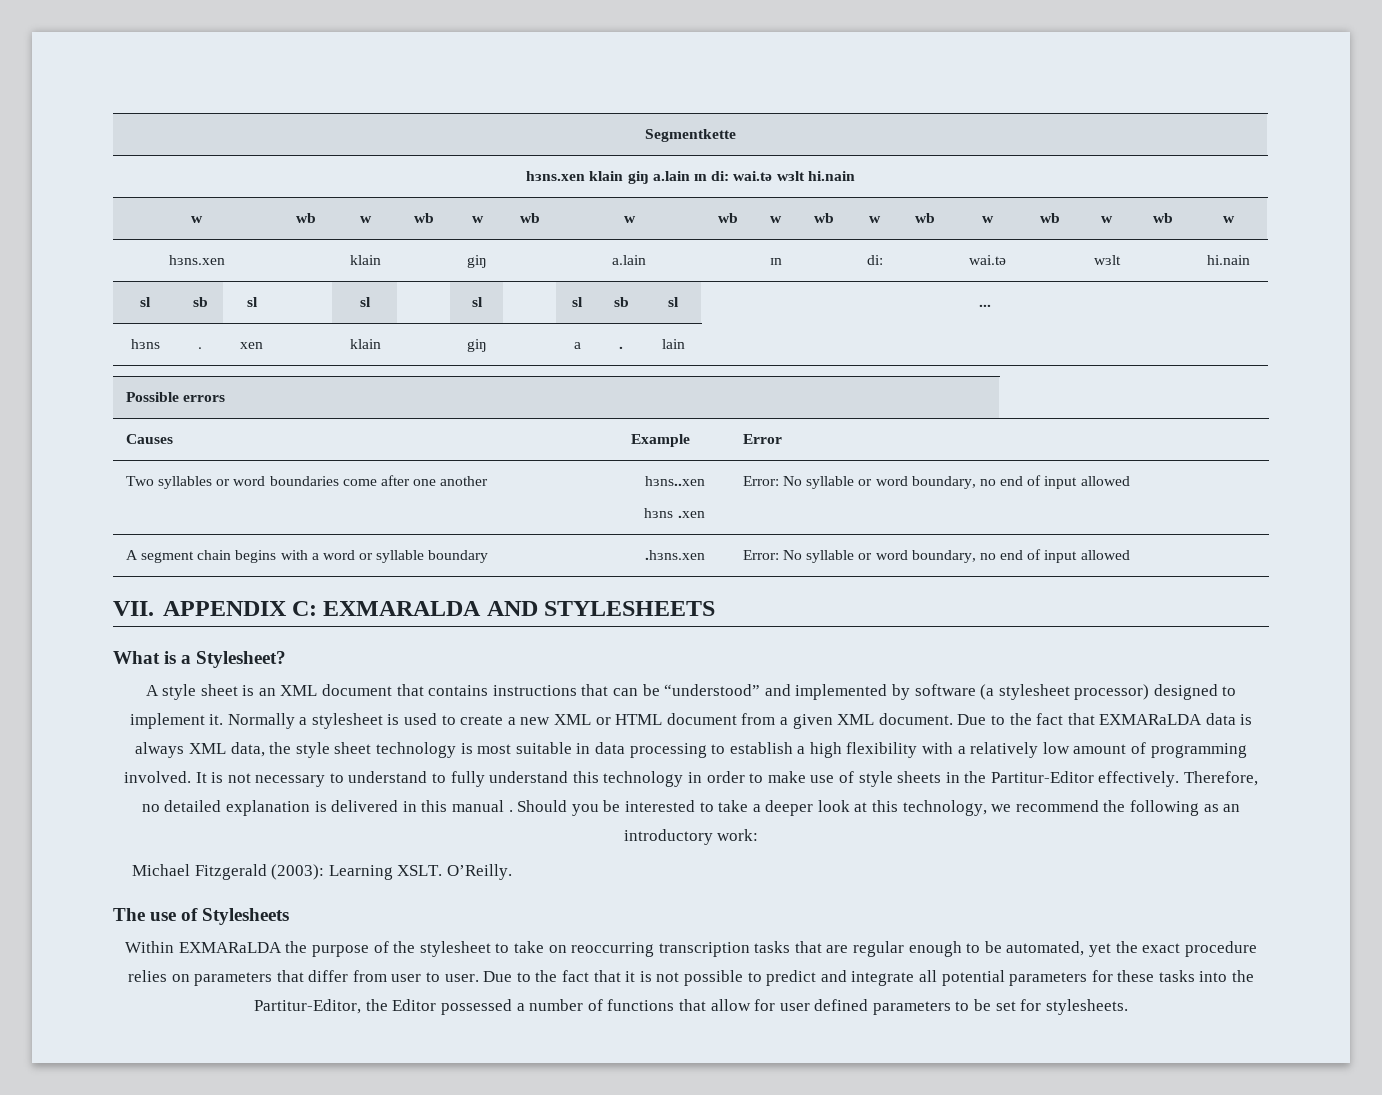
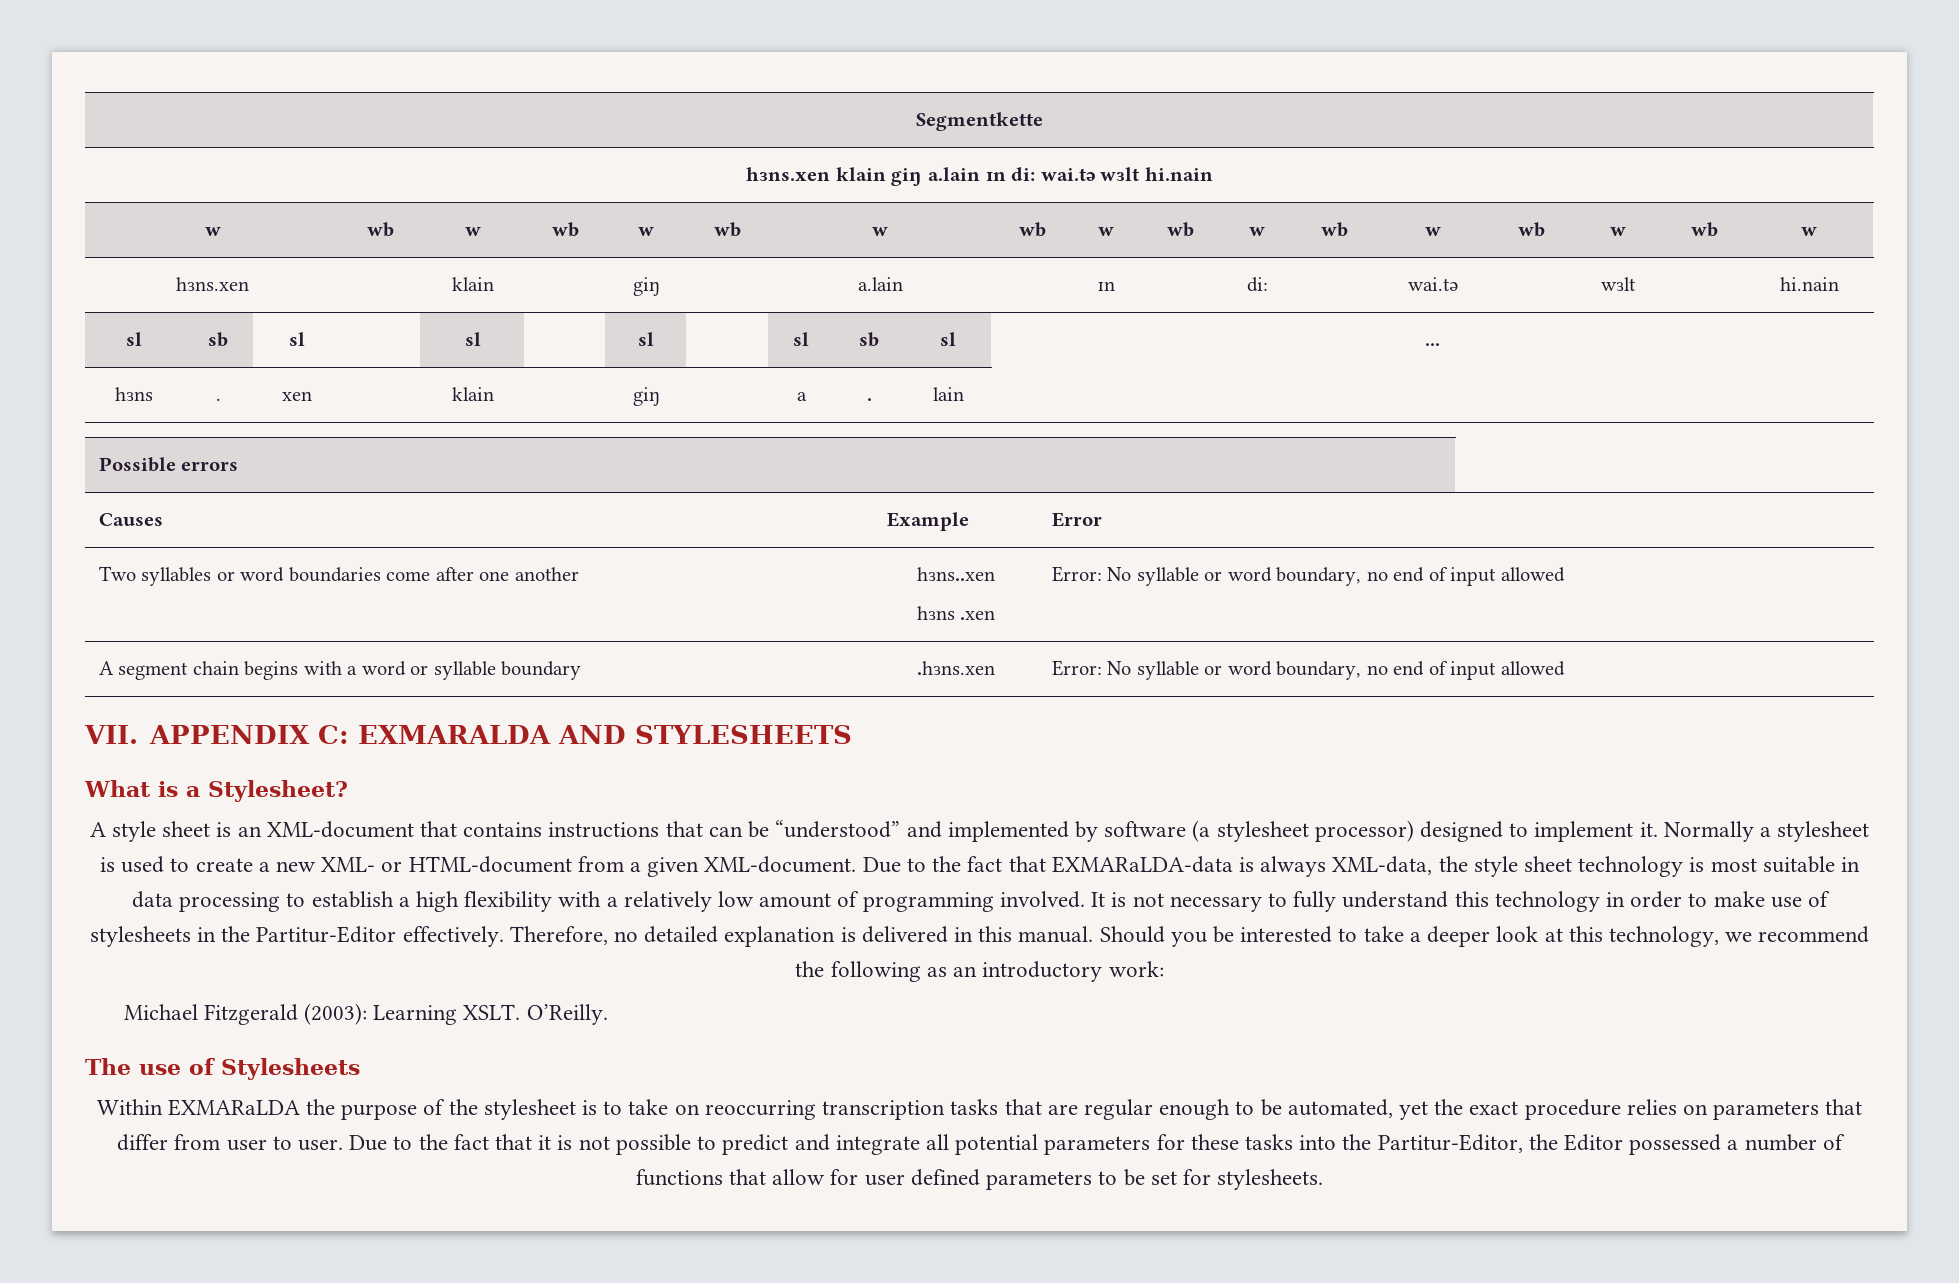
- A style sheet is an XML document that contains instructions that can be “understood” and implemented by software (a stylesheet processor) designed to implement it.
+ A style sheet is an XML-document that contains instructions that can be “understood” and implemented by software (a stylesheet processor) designed to implement it.
- Normally a stylesheet is used to create a new XML or HTML document from a given XML document. Due to the fact that EXMARaLDA data is always XML data, the style sheet technology is most suitable in data processing to establish a high flexibility with a relatively low amount of programming involved.
+ Normally a stylesheet is used to create a new XML- or HTML-document from a given XML-document. Due to the fact that EXMARaLDA-data is always XML-data, the style sheet technology is most suitable in data processing to establish a high flexibility with a relatively low amount of programming involved.
- It is not necessary to understand to fully understand this technology in order to make use of style sheets in the Partitur-Editor effectively.
+ It is not necessary to fully understand this technology in order to make use of stylesheets in the Partitur-Editor effectively.
- Therefore, no detailed explanation is delivered in this manual .
+ Therefore, no detailed explanation is delivered in this manual.
- Within EXMARaLDA the purpose of the stylesheet to take on reoccurring transcription tasks that are regular enough to be automated, yet the exact procedure relies on parameters that differ from user to user.
+ Within EXMARaLDA the purpose of the stylesheet is to take on reoccurring transcription tasks that are regular enough to be automated, yet the exact procedure relies on parameters that differ from user to user.

